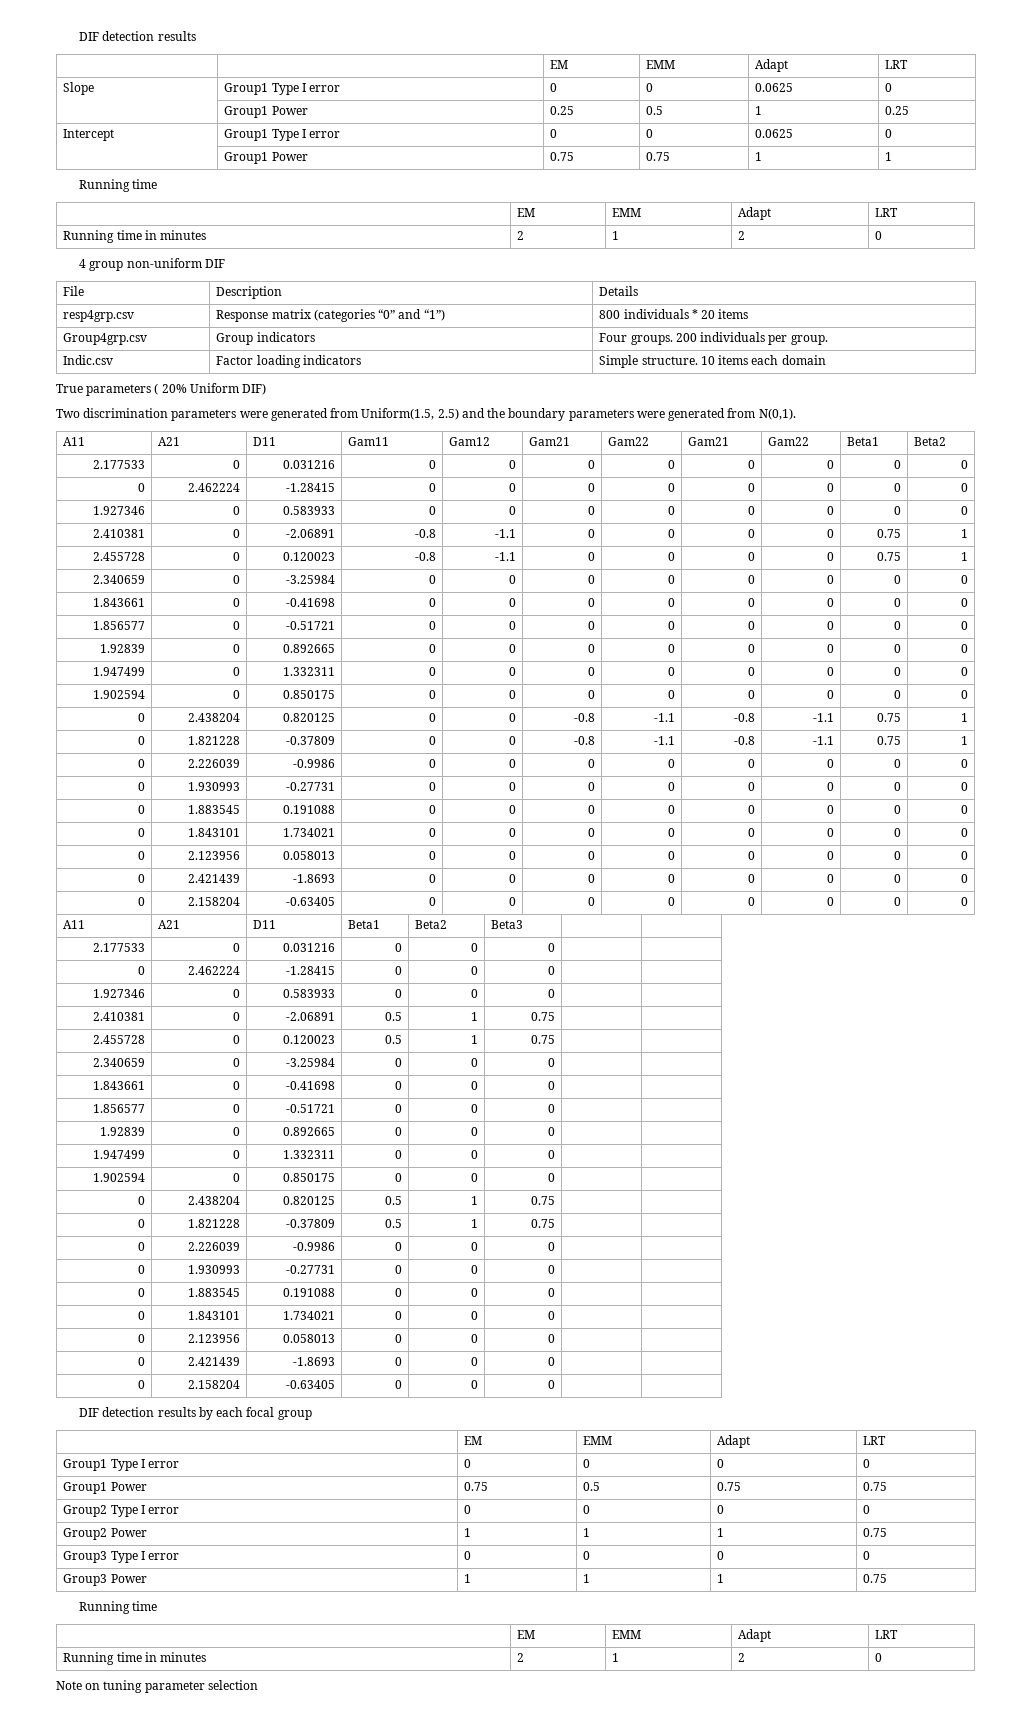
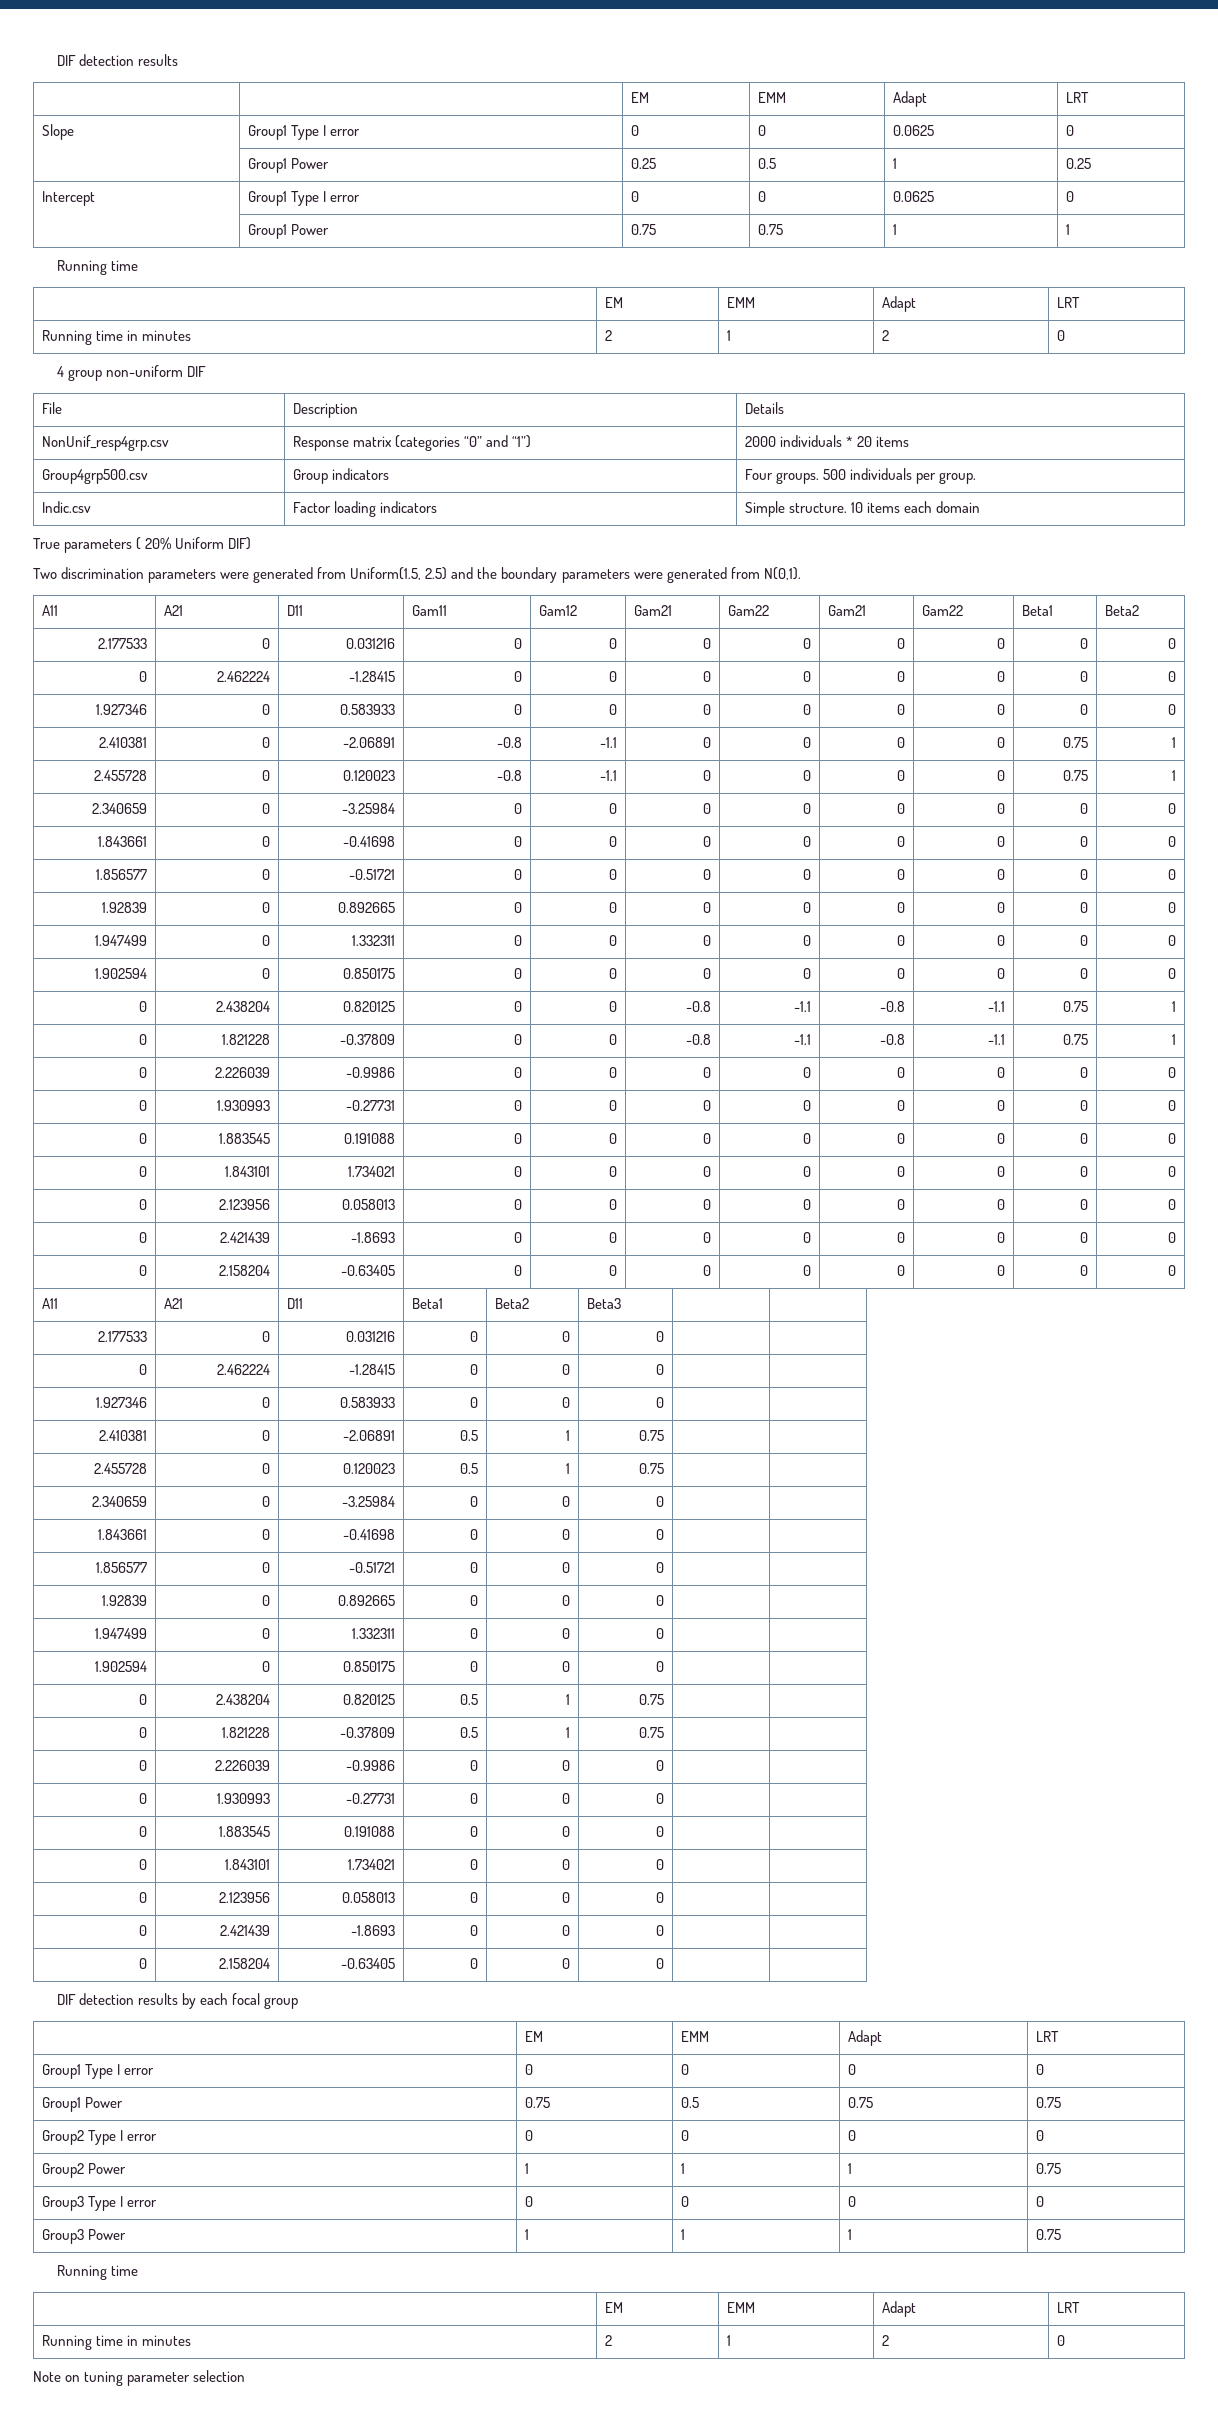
- resp4grp.csv | Response matrix (categories “0” and “1”) | 800 individuals * 20 items
+ NonUnif_resp4grp.csv | Response matrix (categories “0” and “1”) | 2000 individuals * 20 items
- Group4grp.csv | Group indicators | Four groups. 200 individuals per group.
+ Group4grp500.csv | Group indicators | Four groups. 500 individuals per group.

